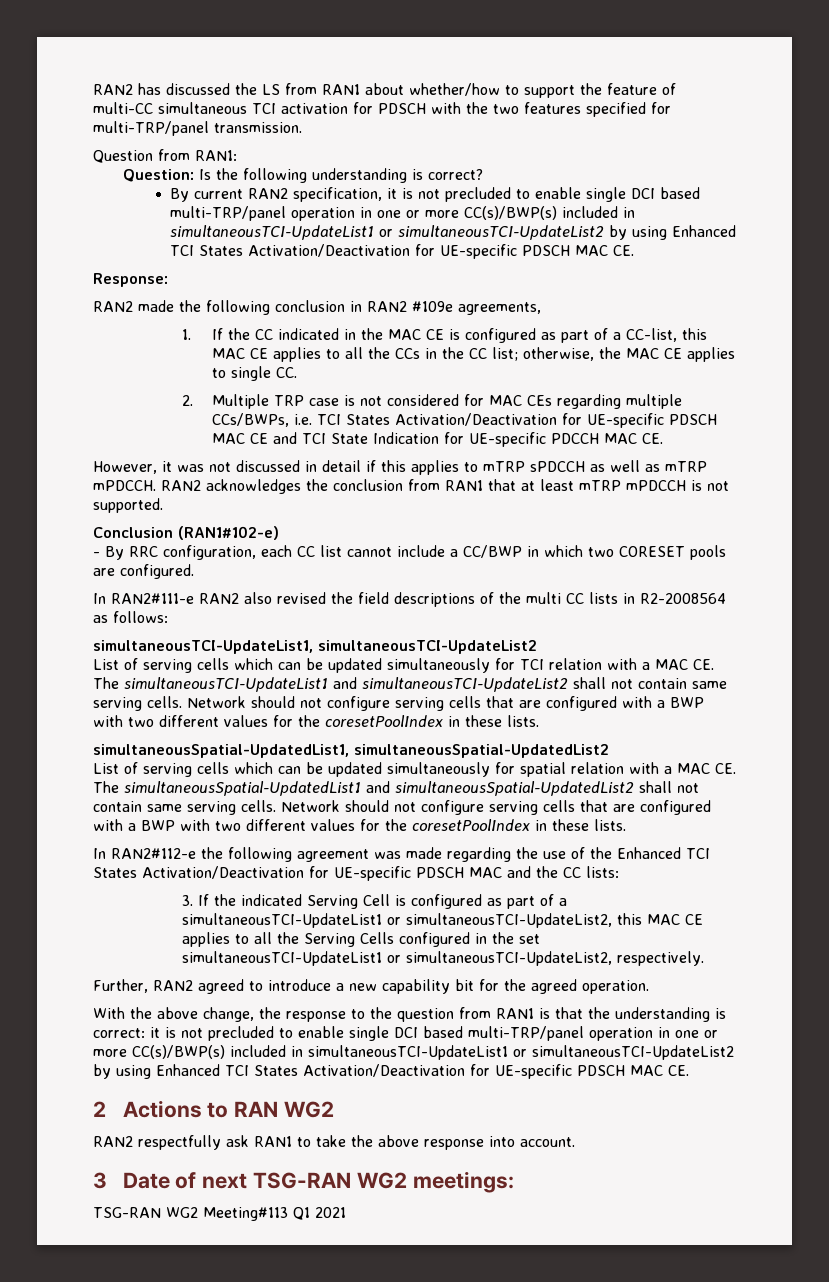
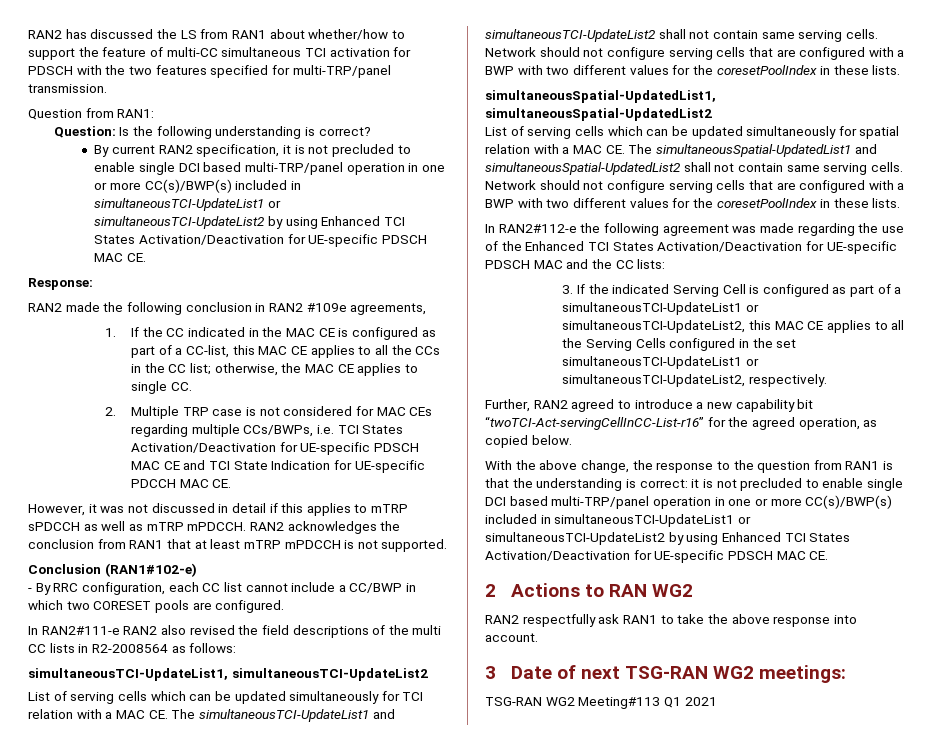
- Further, RAN2 agreed to introduce a new capability bit for the agreed operation.
+ Further, RAN2 agreed to introduce a new capability bit “twoTCI-Act-servingCellInCC-List-r16” for the agreed operation, as copied below.

